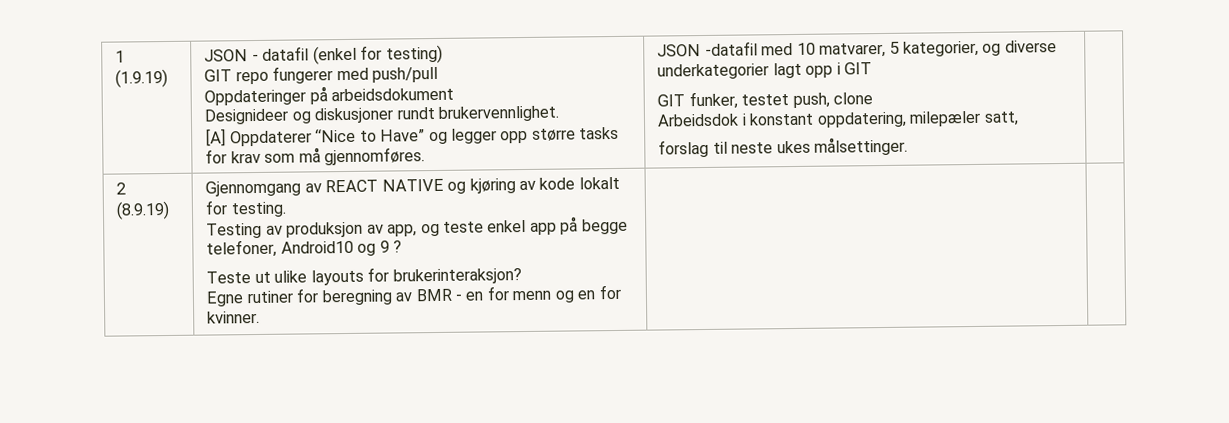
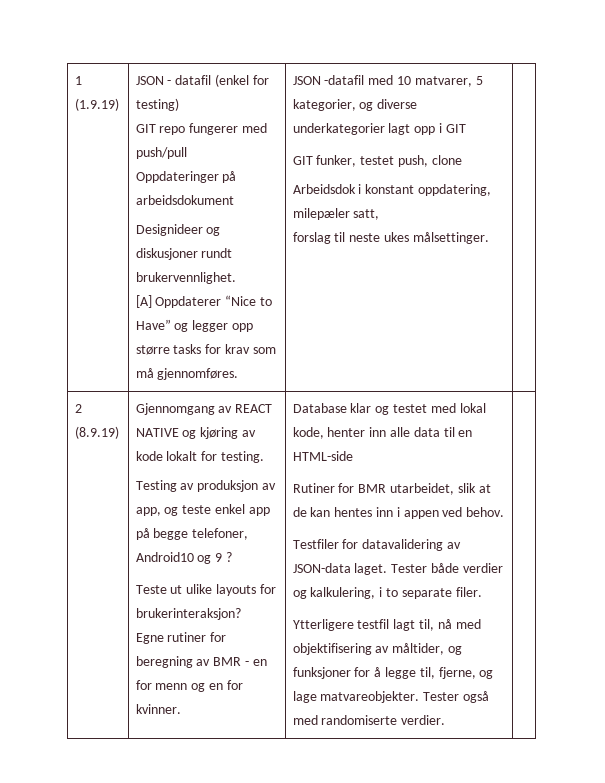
+ Database klar og testet med lokal kode, henter inn alle data til en HTML-side
+ Rutiner for BMR utarbeidet, slik at de kan hentes inn i appen ved behov.
+ Testfiler for datavalidering av JSON-data laget. Tester både verdier og kalkulering, i to separate filer.
+ Ytterligere testfil lagt til, nå med objektifisering av måltider, og funksjoner for å legge til, fjerne, og lage matvareobjekter. Tester også med randomiserte verdier.

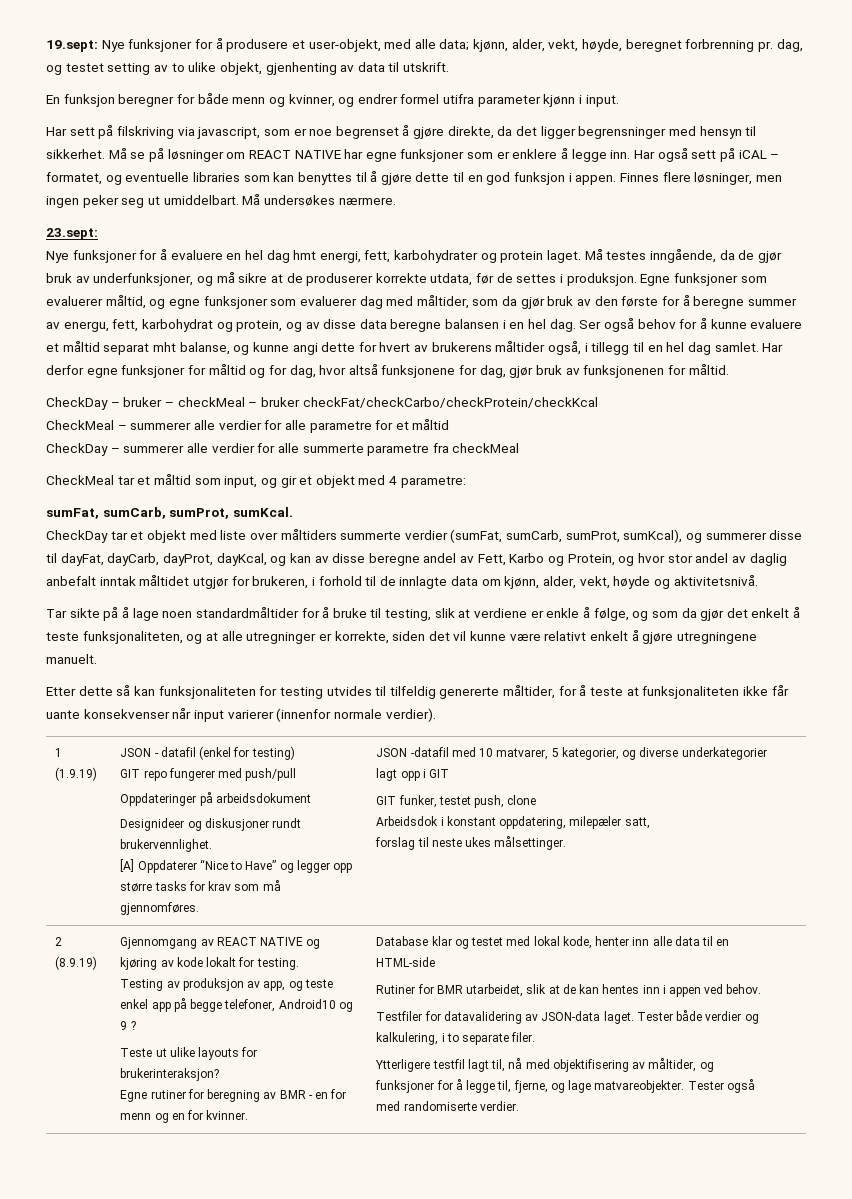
+ 19.sept: Nye funksjoner for å produsere et user-objekt, med alle data; kjønn, alder, vekt, høyde, beregnet forbrenning pr. dag, og testet setting av to ulike objekt, gjenhenting av data til utskrift.
+ En funksjon beregner for både menn og kvinner, og endrer formel utifra parameter kjønn i input.
+ Har sett på filskriving via javascript, som er noe begrenset å gjøre direkte, da det ligger begrensninger med hensyn til sikkerhet. Må se på løsninger om REACT NATIVE har egne funksjoner som er enklere å legge inn. Har også sett på iCAL – formatet, og eventuelle libraries som kan benyttes til å gjøre dette til en god funksjon i appen. Finnes flere løsninger, men ingen peker seg ut umiddelbart. Må undersøkes nærmere.
+ 23.sept:
+ Nye funksjoner for å evaluere en hel dag hmt energi, fett, karbohydrater og protein laget. Må testes inngående, da de gjør bruk av underfunksjoner, og må sikre at de produserer korrekte utdata, før de settes i produksjon. Egne funksjoner som evaluerer måltid, og egne funksjoner som evaluerer dag med måltider, som da gjør bruk av den første for å beregne summer av energu, fett, karbohydrat og protein, og av disse data beregne balansen i en hel dag. Ser også behov for å kunne evaluere et måltid separat mht balanse, og kunne angi dette for hvert av brukerens måltider også, i tillegg til en hel dag samlet. Har derfor egne funksjoner for måltid og for dag, hvor altså funksjonene for dag, gjør bruk av funksjonenen for måltid.
+ CheckDay – bruker – checkMeal – bruker checkFat/checkCarbo/checkProtein/checkKcal
+ CheckMeal – summerer alle verdier for alle parametre for et måltid
+ CheckDay – summerer alle verdier for alle summerte parametre fra checkMeal
+ CheckMeal tar et måltid som input, og gir et objekt med 4 parametre:
+ sumFat, sumCarb, sumProt, sumKcal.
+ CheckDay tar et objekt med liste over måltiders summerte verdier (sumFat, sumCarb, sumProt, sumKcal), og summerer disse til dayFat, dayCarb, dayProt, dayKcal, og kan av disse beregne andel av Fett, Karbo og Protein, og hvor stor andel av daglig anbefalt inntak måltidet utgjør for brukeren, i forhold til de innlagte data om kjønn, alder, vekt, høyde og aktivitetsnivå.
+ Tar sikte på å lage noen standardmåltider for å bruke til testing, slik at verdiene er enkle å følge, og som da gjør det enkelt å teste funksjonaliteten, og at alle utregninger er korrekte, siden det vil kunne være relativt enkelt å gjøre utregningene manuelt.
+ Etter dette så kan funksjonaliteten for testing utvides til tilfeldig genererte måltider, for å teste at funksjonaliteten ikke får uante konsekvenser når input varierer (innenfor normale verdier).

